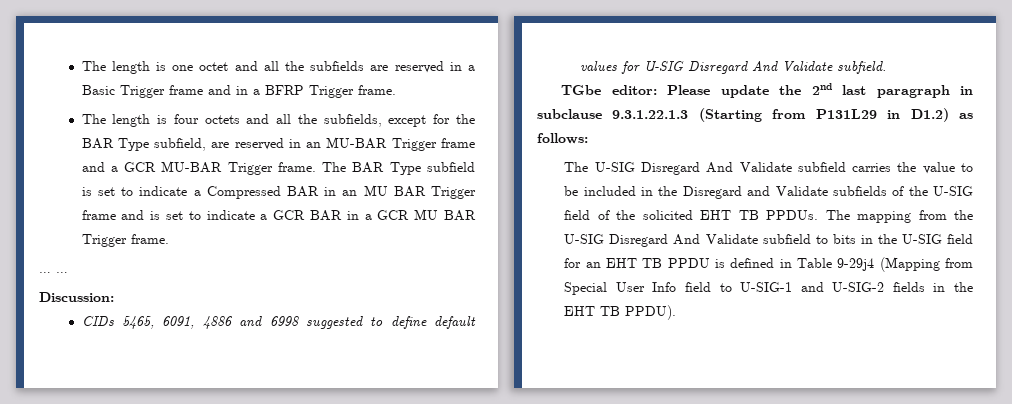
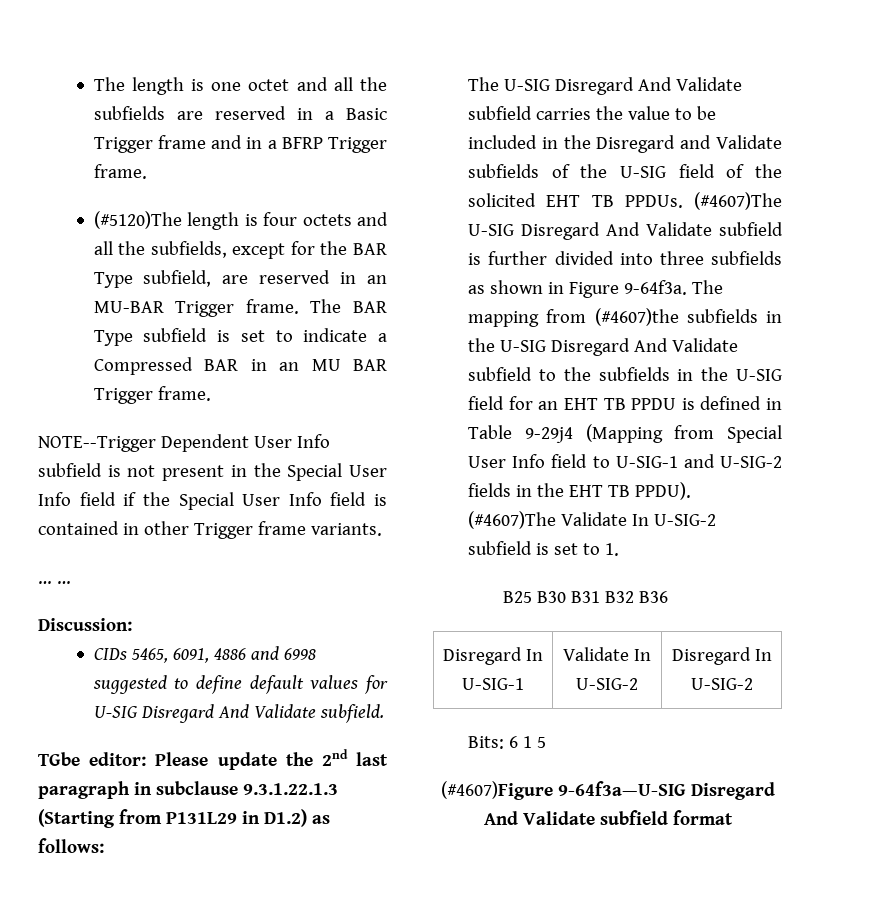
- The length is four octets and all the subfields, except for the BAR Type subfield, are reserved in an MU-BAR Trigger frame and a GCR MU-BAR Trigger frame.
+ (#5120)The length is four octets and all the subfields, except for the BAR Type subfield, are reserved in an MU-BAR Trigger frame.
- The BAR Type subfield is set to indicate a Compressed BAR in an MU BAR Trigger frame and is set to indicate a GCR BAR in a GCR MU BAR Trigger frame.
+ The BAR Type subfield is set to indicate a Compressed BAR in an MU BAR Trigger frame.
+ NOTE--Trigger Dependent User Info subfield is not present in the Special User Info field if the Special User Info field is contained in other Trigger frame variants.
- The mapping from the U-SIG Disregard And Validate subfield to bits in the U-SIG field for an EHT TB PPDU is defined in Table 9-29j4 (Mapping from Special User Info field to U-SIG-1 and U-SIG-2 fields in the EHT TB PPDU).
+ (#4607)The U-SIG Disregard And Validate subfield is further divided into three subfields as shown in Figure 9-64f3a. The mapping from (#4607)the subfields in the U-SIG Disregard And Validate subfield to the subfields in the U-SIG field for an EHT TB PPDU is defined in Table 9-29j4 (Mapping from Special User Info field to U-SIG-1 and U-SIG-2 fields in the EHT TB PPDU).
+ (#4607)The Validate In U-SIG-2 subfield is set to 1.
+ B25 B30 B31 B32 B36
+ Disregard In U-SIG-1 | Validate In U-SIG-2 | Disregard In U-SIG-2
+ Bits: 6 1 5
+ (#4607)Figure 9-64f3a—U-SIG Disregard And Validate subfield format

